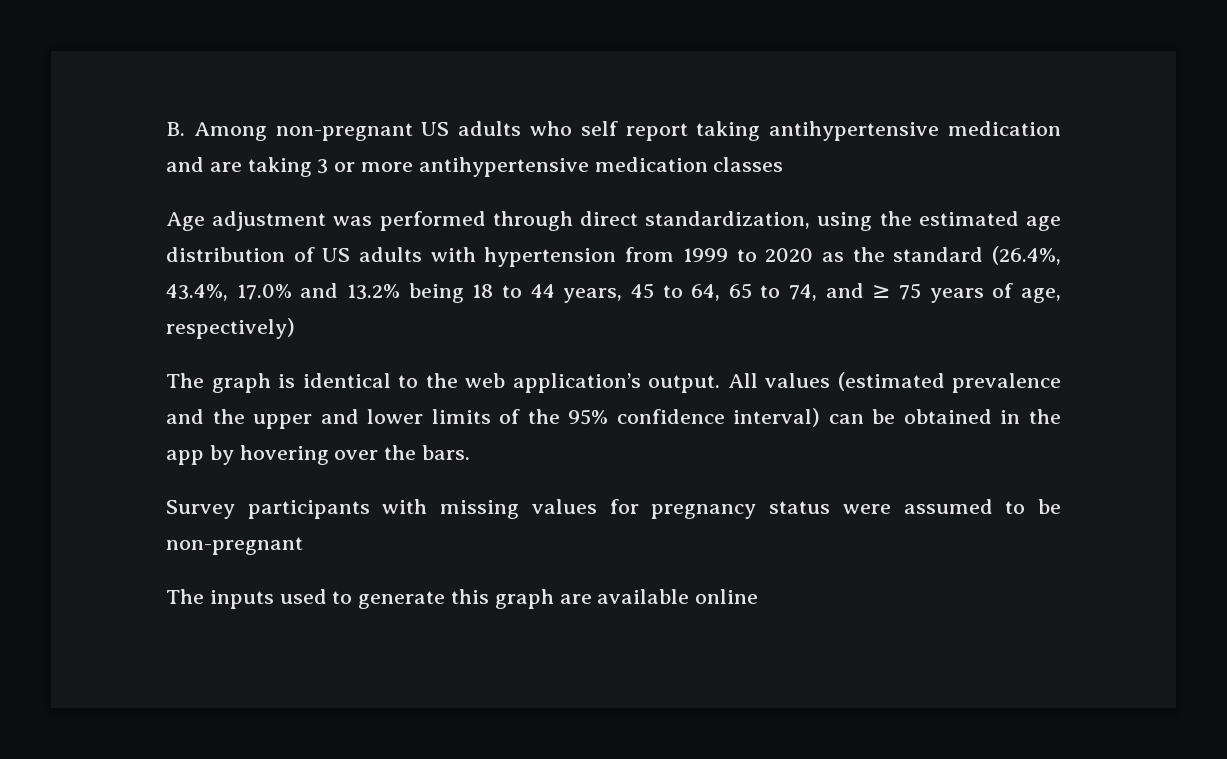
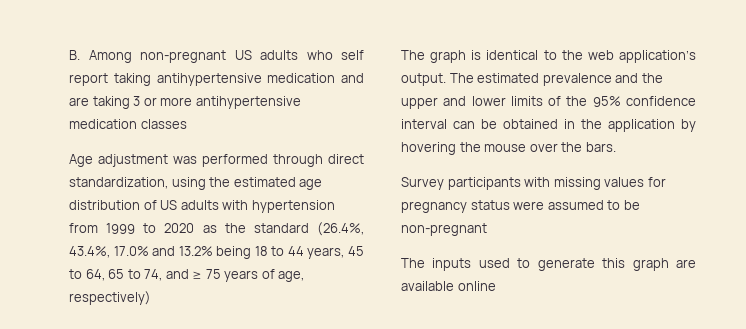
- All values (estimated prevalence and the upper and lower limits of the 95% confidence interval) can be obtained in the app by hovering over the bars.
+ The estimated prevalence and the upper and lower limits of the 95% confidence interval can be obtained in the application by hovering the mouse over the bars.

